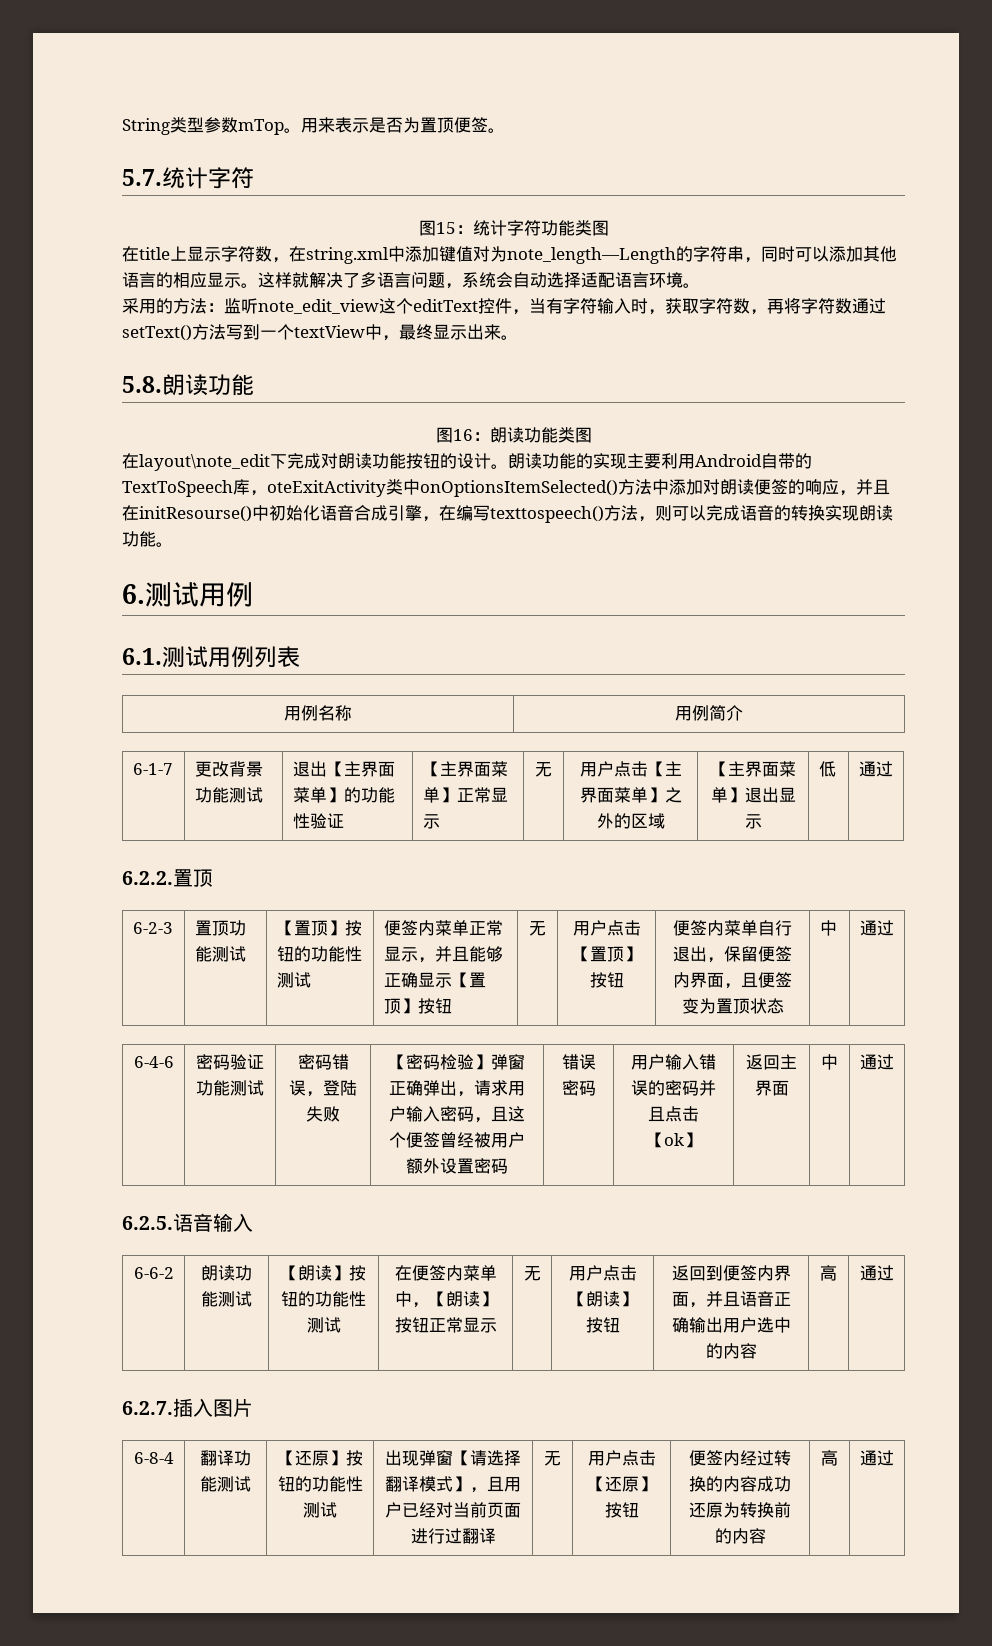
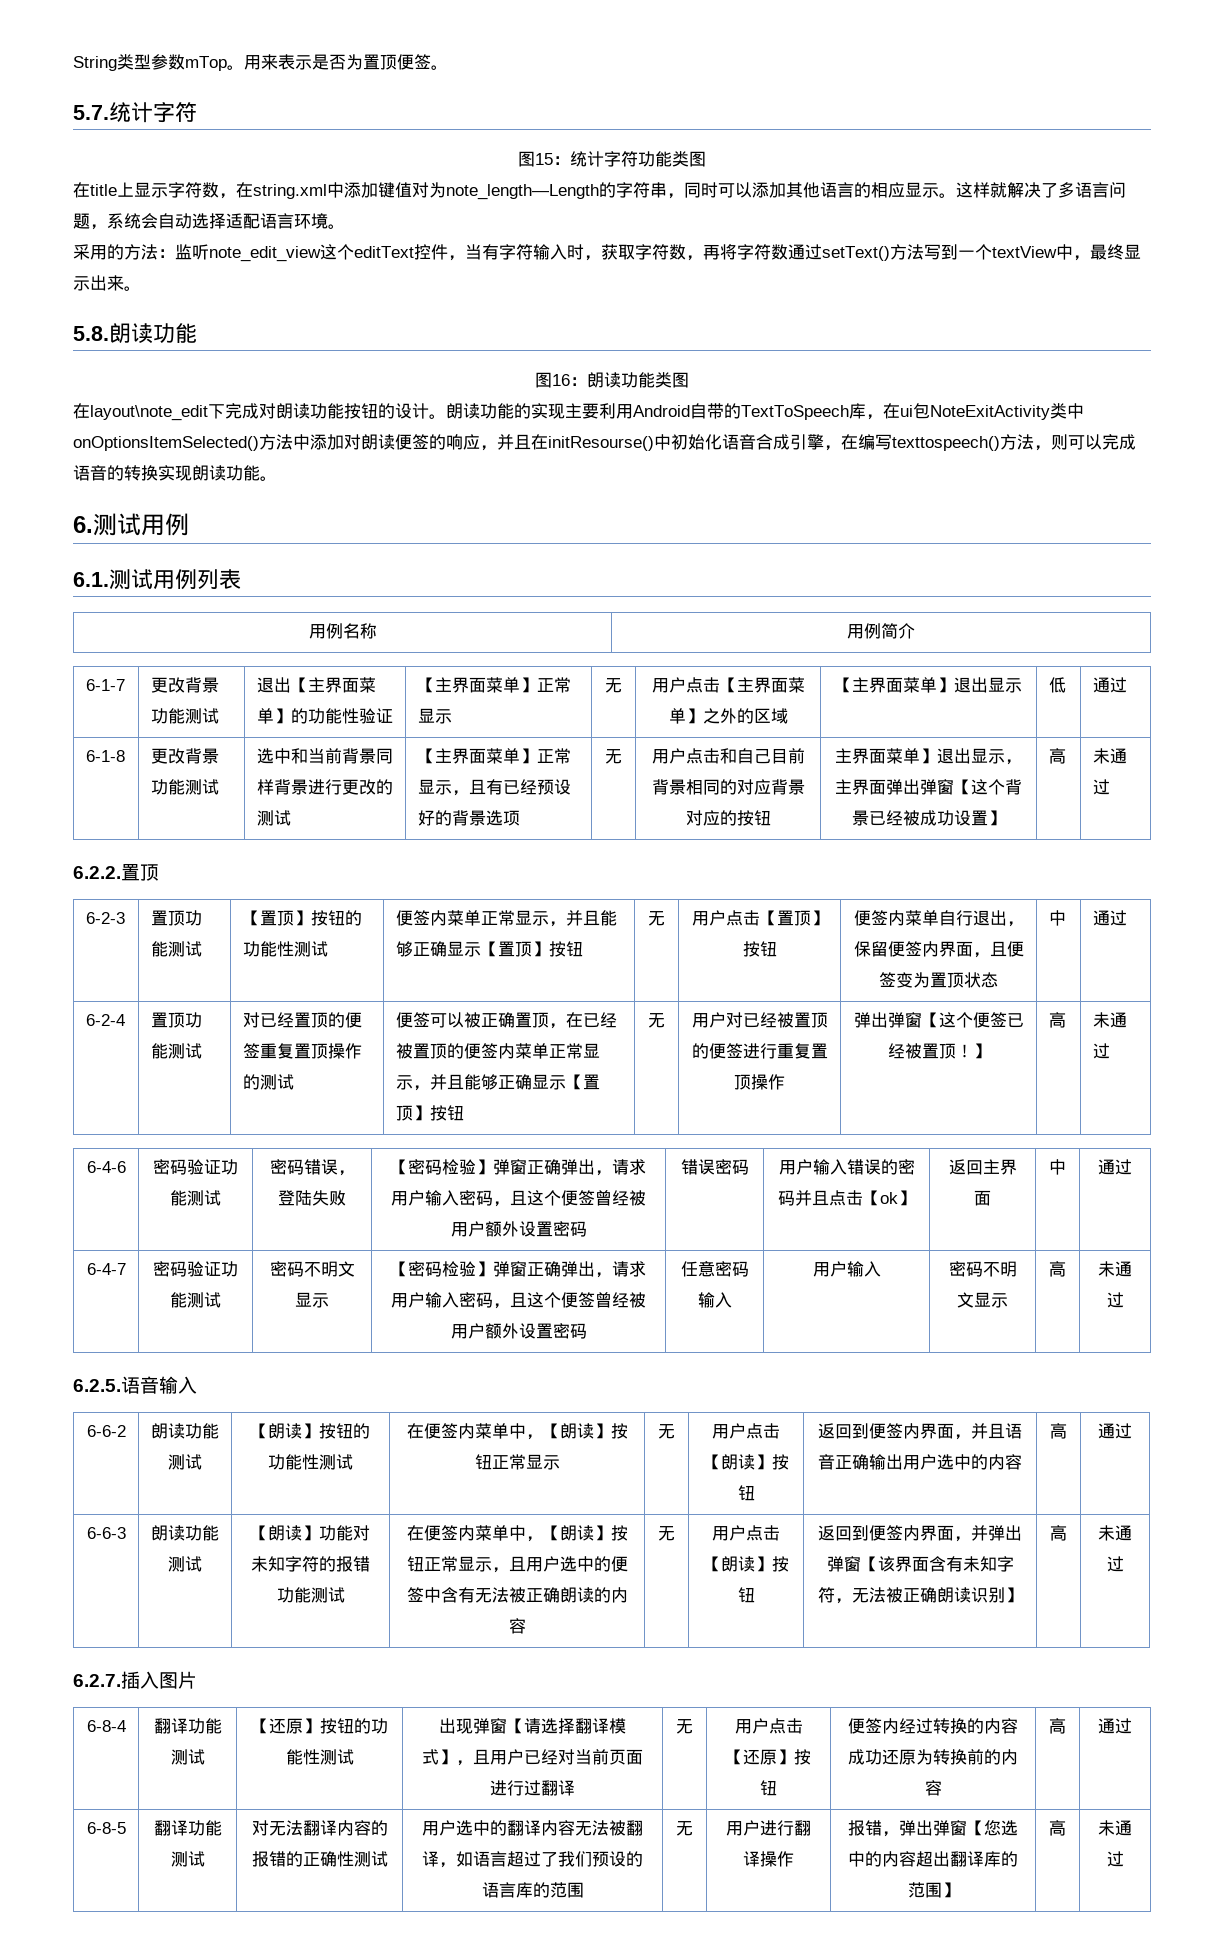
- 朗读功能的实现主要利用Android自带的TextToSpeech库，oteExitActivity类中onOptionsItemSelected()方法中添加对朗读便签的响应，并且在initResourse()中初始化语音合成引擎，在编写texttospeech()方法，则可以完成语音的转换实现朗读功能。
+ 朗读功能的实现主要利用Android自带的TextToSpeech库，在ui包NoteExitActivity类中onOptionsItemSelected()方法中添加对朗读便签的响应，并且在initResourse()中初始化语音合成引擎，在编写texttospeech()方法，则可以完成语音的转换实现朗读功能。
+ 6-1-8 | 更改背景功能测试 | 选中和当前背景同样背景进行更改的测试 | 【主界面菜单】正常显示，且有已经预设好的背景选项 | 无 | 用户点击和自己目前背景相同的对应背景对应的按钮 | 主界面菜单】退出显示，主界面弹出弹窗【这个背景已经被成功设置】 | 高 | 未通过
+ 6-2-4 | 置顶功能测试 | 对已经置顶的便签重复置顶操作的测试 | 便签可以被正确置顶，在已经被置顶的便签内菜单正常显示，并且能够正确显示【置顶】按钮 | 无 | 用户对已经被置顶的便签进行重复置顶操作 | 弹出弹窗【这个便签已经被置顶！】 | 高 | 未通过
+ 6-4-7 | 密码验证功能测试 | 密码不明文显示 | 【密码检验】弹窗正确弹出，请求用户输入密码，且这个便签曾经被用户额外设置密码 | 任意密码输入 | 用户输入 | 密码不明文显示 | 高 | 未通过
+ 6-6-3 | 朗读功能测试 | 【朗读】功能对未知字符的报错功能测试 | 在便签内菜单中，【朗读】按钮正常显示，且用户选中的便签中含有无法被正确朗读的内容 | 无 | 用户点击【朗读】按钮 | 返回到便签内界面，并弹出弹窗【该界面含有未知字符，无法被正确朗读识别】 | 高 | 未通过
+ 6-8-5 | 翻译功能测试 | 对无法翻译内容的报错的正确性测试 | 用户选中的翻译内容无法被翻译，如语言超过了我们预设的语言库的范围 | 无 | 用户进行翻译操作 | 报错，弹出弹窗【您选中的内容超出翻译库的范围】 | 高 | 未通过

